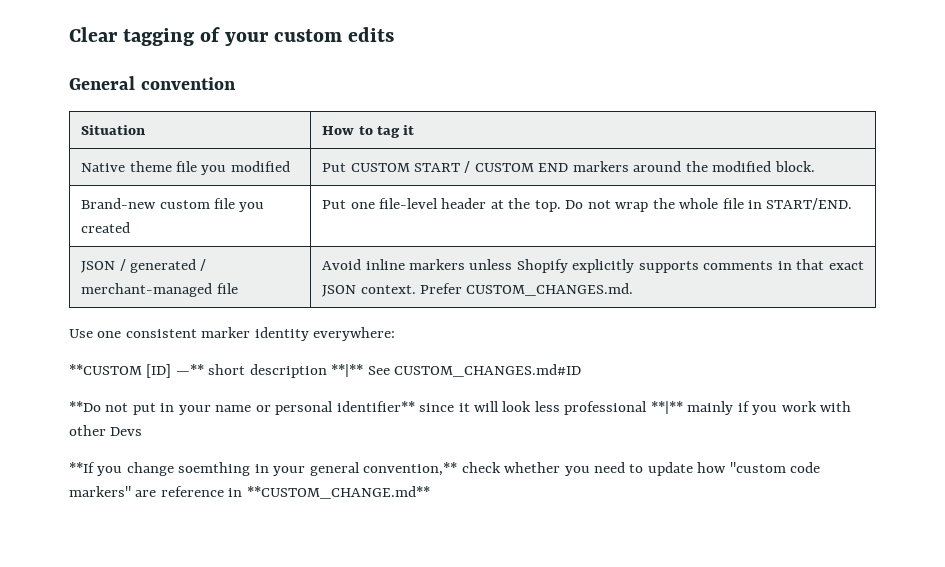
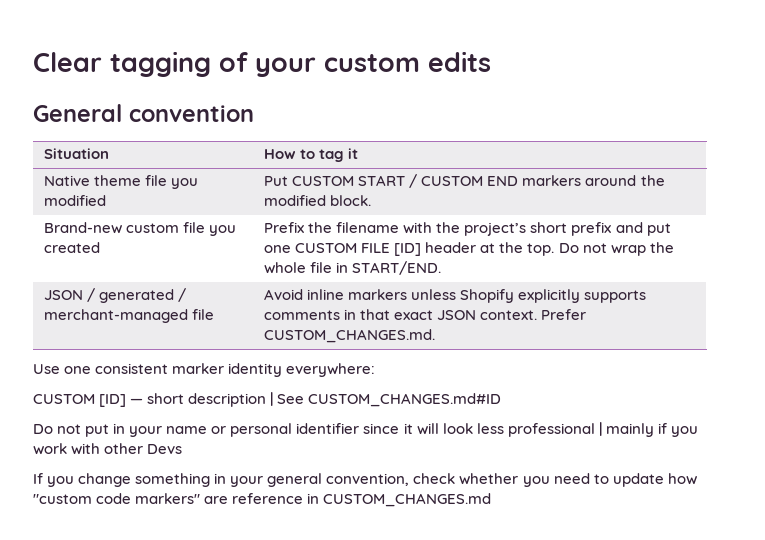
- Brand-new custom file you created | Put one file-level header at the top. Do not wrap the whole file in START/END.
+ Brand-new custom file you created | Prefix the filename with the project’s short prefix and put one CUSTOM FILE [ID] header at the top. Do not wrap the whole file in START/END.
- **CUSTOM [ID] —** short description **|** See CUSTOM_CHANGES.md#ID
+ CUSTOM [ID] — short description | See CUSTOM_CHANGES.md#ID
- **Do not put in your name or personal identifier** since it will look less professional **|** mainly if you work with other Devs
+ Do not put in your name or personal identifier since it will look less professional | mainly if you work with other Devs
- **If you change soemthing in your general convention,** check whether you need to update how "custom code markers" are reference in **CUSTOM_CHANGE.md**
+ If you change something in your general convention, check whether you need to update how "custom code markers" are reference in CUSTOM_CHANGES.md

